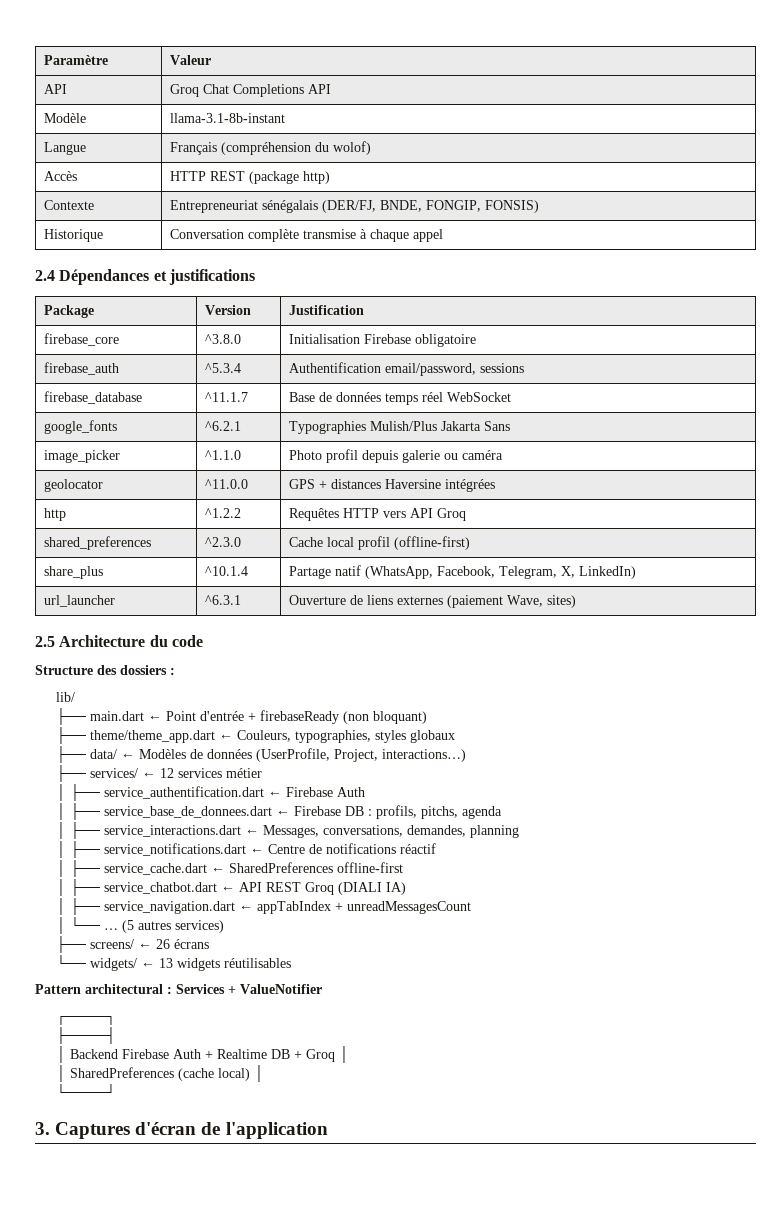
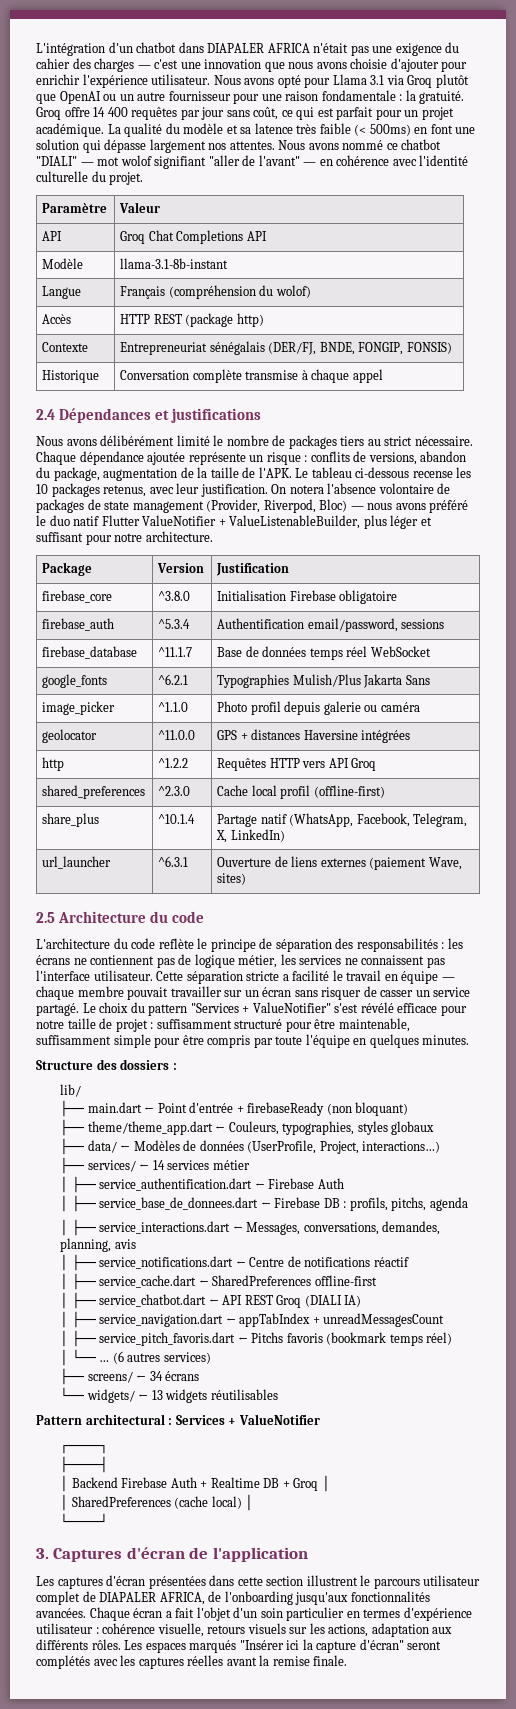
+ L'intégration d'un chatbot dans DIAPALER AFRICA n'était pas une exigence du cahier des charges — c'est une innovation que nous avons choisie d'ajouter pour enrichir l'expérience utilisateur. Nous avons opté pour Llama 3.1 via Groq plutôt que OpenAI ou un autre fournisseur pour une raison fondamentale : la gratuité. Groq offre 14 400 requêtes par jour sans coût, ce qui est parfait pour un projet académique. La qualité du modèle et sa latence très faible (< 500ms) en font une solution qui dépasse largement nos attentes. Nous avons nommé ce chatbot "DIALI" — mot wolof signifiant "aller de l'avant" — en cohérence avec l'identité culturelle du projet.
+ Nous avons délibérément limité le nombre de packages tiers au strict nécessaire. Chaque dépendance ajoutée représente un risque : conflits de versions, abandon du package, augmentation de la taille de l'APK. Le tableau ci-dessous recense les 10 packages retenus, avec leur justification. On notera l'absence volontaire de packages de state management (Provider, Riverpod, Bloc) — nous avons préféré le duo natif Flutter ValueNotifier + ValueListenableBuilder, plus léger et suffisant pour notre architecture.
+ L'architecture du code reflète le principe de séparation des responsabilités : les écrans ne contiennent pas de logique métier, les services ne connaissent pas l'interface utilisateur. Cette séparation stricte a facilité le travail en équipe — chaque membre pouvait travailler sur un écran sans risquer de casser un service partagé. Le choix du pattern "Services + ValueNotifier" s'est révélé efficace pour notre taille de projet : suffisamment structuré pour être maintenable, suffisamment simple pour être compris par toute l'équipe en quelques minutes.
- ├── services/ ← 12 services métier
+ ├── services/ ← 14 services métier
- │ ├── service_interactions.dart ← Messages, conversations, demandes, planning
+ │ ├── service_interactions.dart ← Messages, conversations, demandes, planning, avis
+ │ ├── service_pitch_favoris.dart ← Pitchs favoris (bookmark temps réel)
- (5 autres services)
+ (6 autres services)
- ├── screens/ ← 26 écrans
+ ├── screens/ ← 34 écrans
+ Les captures d'écran présentées dans cette section illustrent le parcours utilisateur complet de DIAPALER AFRICA, de l'onboarding jusqu'aux fonctionnalités avancées. Chaque écran a fait l'objet d'un soin particulier en termes d'expérience utilisateur : cohérence visuelle, retours visuels sur les actions, adaptation aux différents rôles. Les espaces marqués "Insérer ici la capture d'écran" seront complétés avec les captures réelles avant la remise finale.

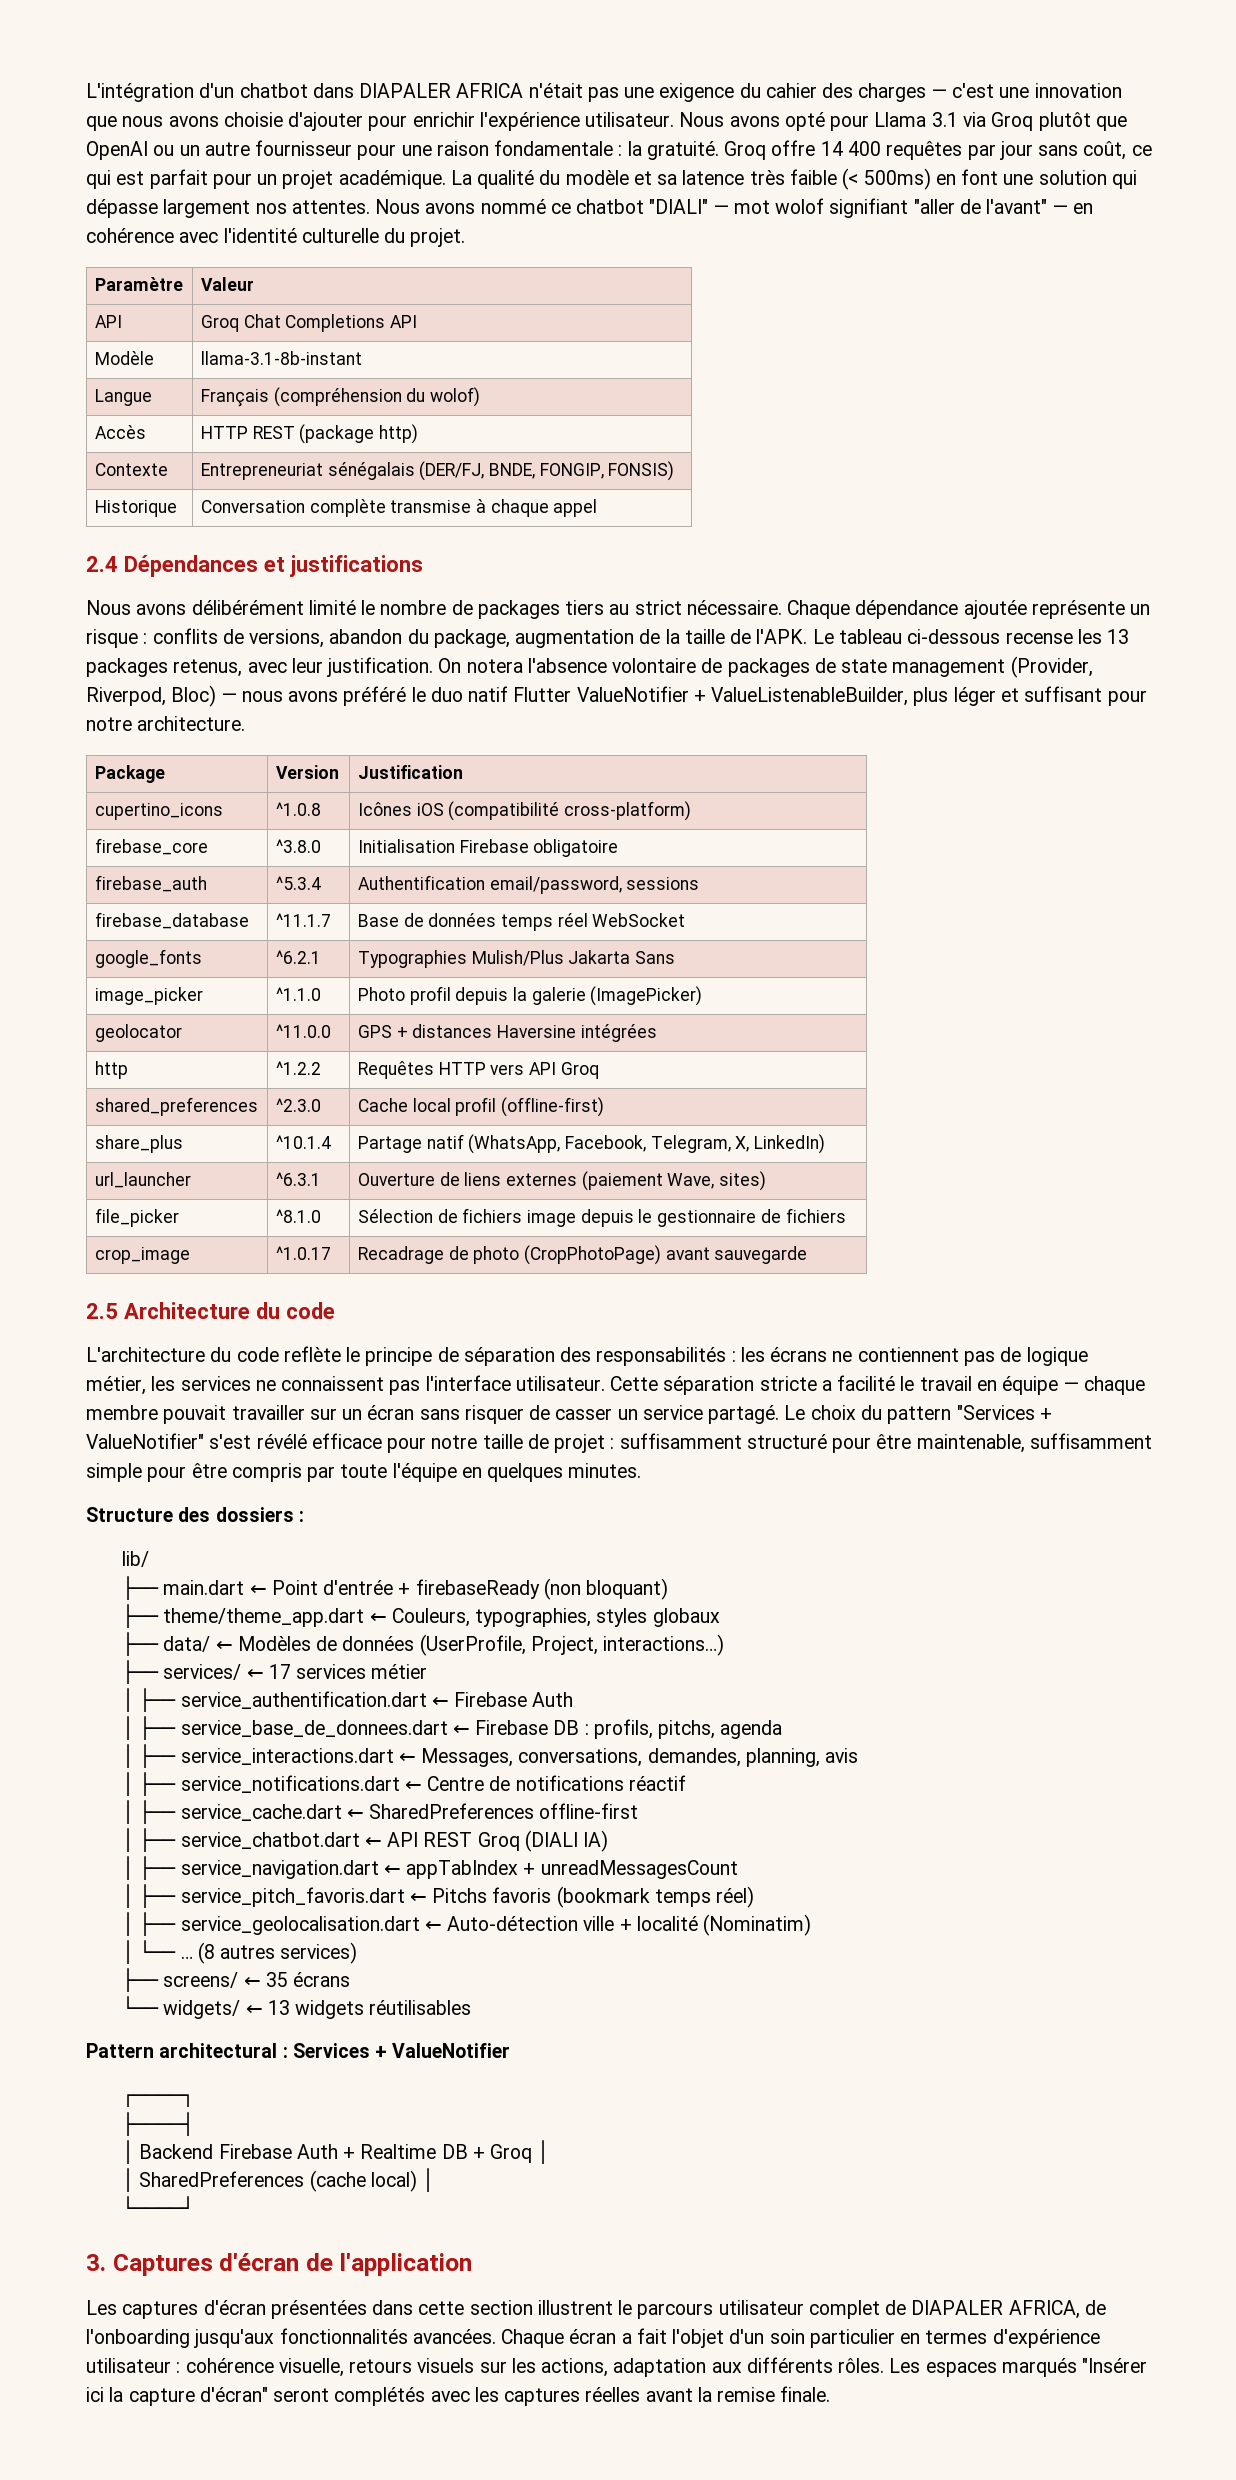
- Le tableau ci-dessous recense les 10 packages retenus, avec leur justification.
+ Le tableau ci-dessous recense les 13 packages retenus, avec leur justification.
+ cupertino_icons | ^1.0.8 | Icônes iOS (compatibilité cross-platform)
- image_picker | ^1.1.0 | Photo profil depuis galerie ou caméra
+ image_picker | ^1.1.0 | Photo profil depuis la galerie (ImagePicker)
+ file_picker | ^8.1.0 | Sélection de fichiers image depuis le gestionnaire de fichiers
+ crop_image | ^1.0.17 | Recadrage de photo (CropPhotoPage) avant sauvegarde
- ├── services/ ← 14 services métier
+ ├── services/ ← 17 services métier
+ │ ├── service_geolocalisation.dart ← Auto-détection ville + localité (Nominatim)
- (6 autres services)
+ (8 autres services)
- ├── screens/ ← 34 écrans
+ ├── screens/ ← 35 écrans

